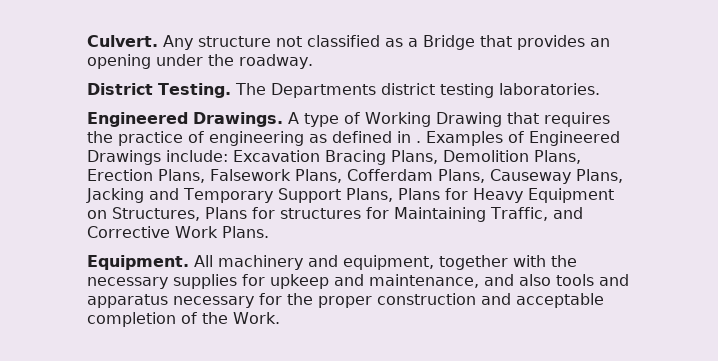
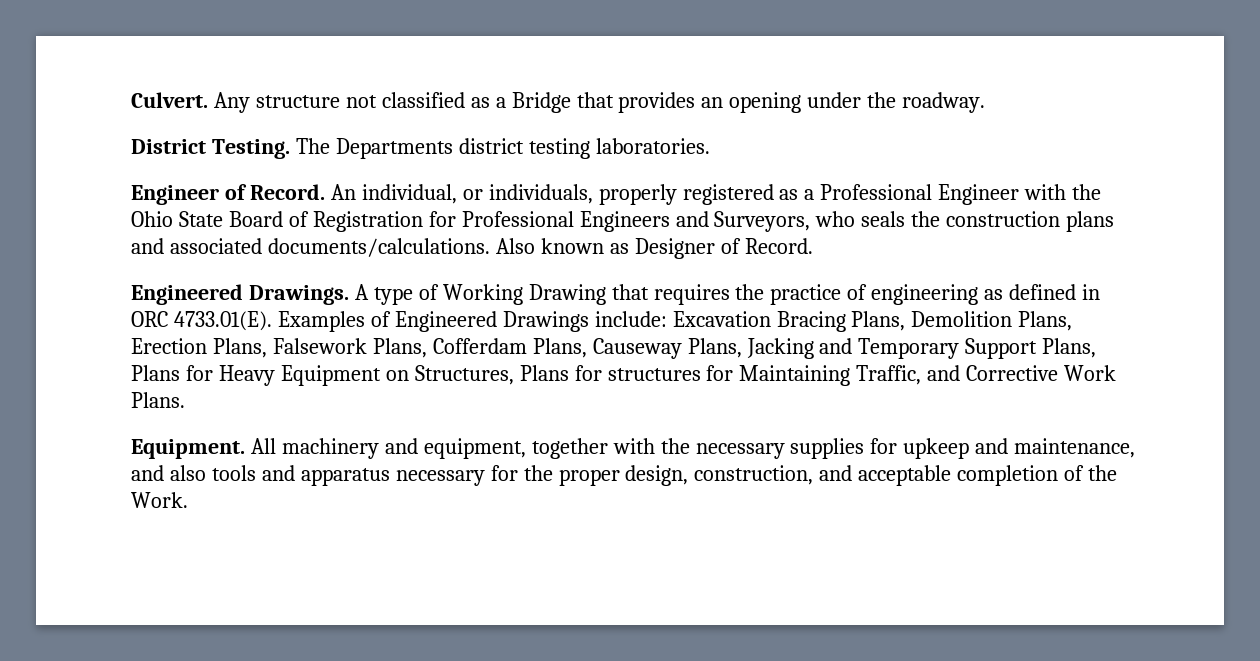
+ Engineer of Record. An individual, or individuals, properly registered as a Professional Engineer with the Ohio State Board of Registration for Professional Engineers and Surveyors, who seals the construction plans and associated documents/calculations. Also known as Designer of Record.
- A type of Working Drawing that requires the practice of engineering as defined in . Examples of Engineered Drawings include: Excavation Bracing Plans, Demolition Plans, Erection Plans, Falsework Plans, Cofferdam Plans, Causeway Plans, Jacking and Temporary Support Plans, Plans for Heavy Equipment on Structures, Plans for structures for Maintaining Traffic, and Corrective Work Plans.
+ A type of Working Drawing that requires the practice of engineering as defined in ORC 4733.01(E). Examples of Engineered Drawings include: Excavation Bracing Plans, Demolition Plans, Erection Plans, Falsework Plans, Cofferdam Plans, Causeway Plans, Jacking and Temporary Support Plans, Plans for Heavy Equipment on Structures, Plans for structures for Maintaining Traffic, and Corrective Work Plans.
- All machinery and equipment, together with the necessary supplies for upkeep and maintenance, and also tools and apparatus necessary for the proper construction and acceptable completion of the Work.
+ All machinery and equipment, together with the necessary supplies for upkeep and maintenance, and also tools and apparatus necessary for the proper design, construction, and acceptable completion of the Work.

